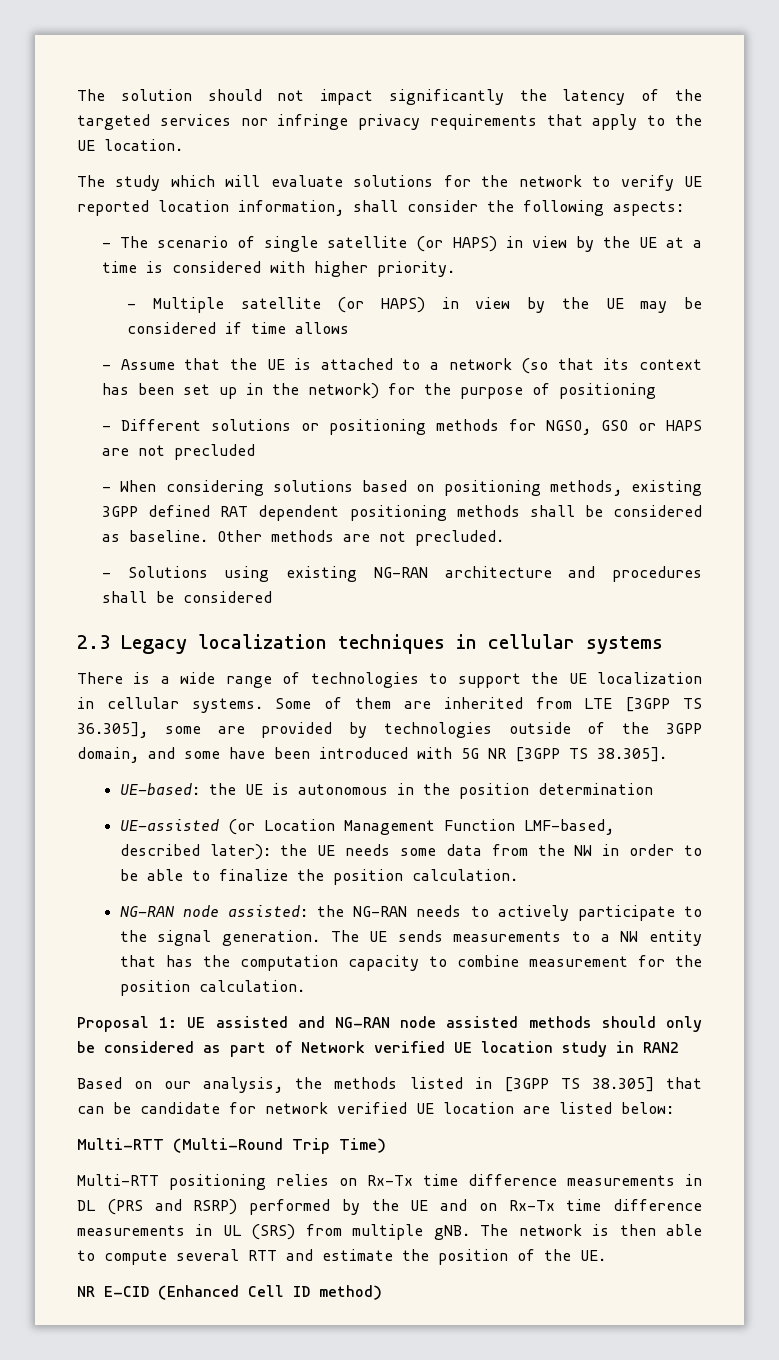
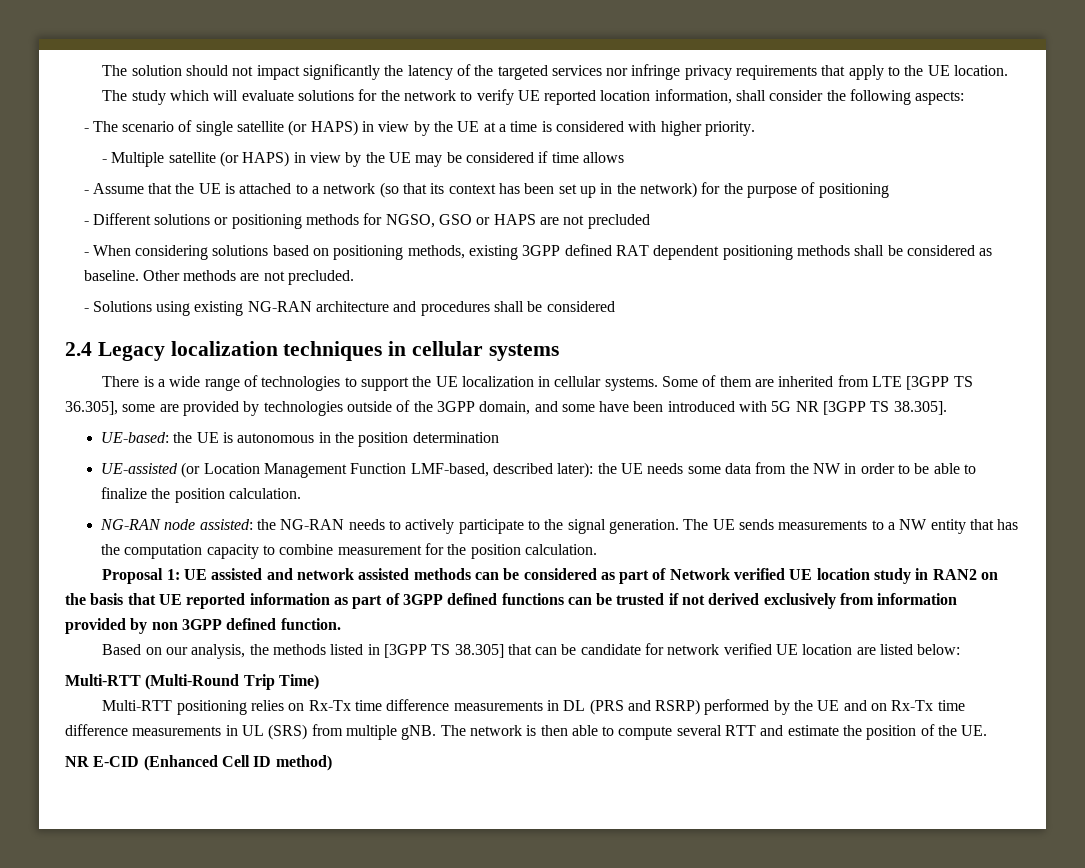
- 2.3 Legacy localization techniques in cellular systems
+ 2.4 Legacy localization techniques in cellular systems
- Proposal 1: UE assisted and NG-RAN node assisted methods should only be considered as part of Network verified UE location study in RAN2
+ Proposal 1: UE assisted and network assisted methods can be considered as part of Network verified UE location study in RAN2 on the basis that UE reported information as part of 3GPP defined functions can be trusted if not derived exclusively from information provided by non 3GPP defined function.

